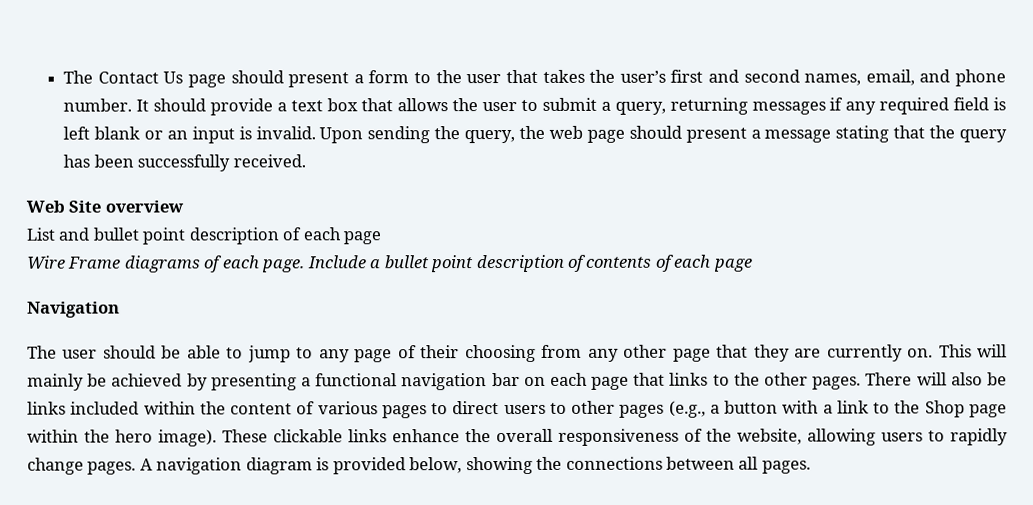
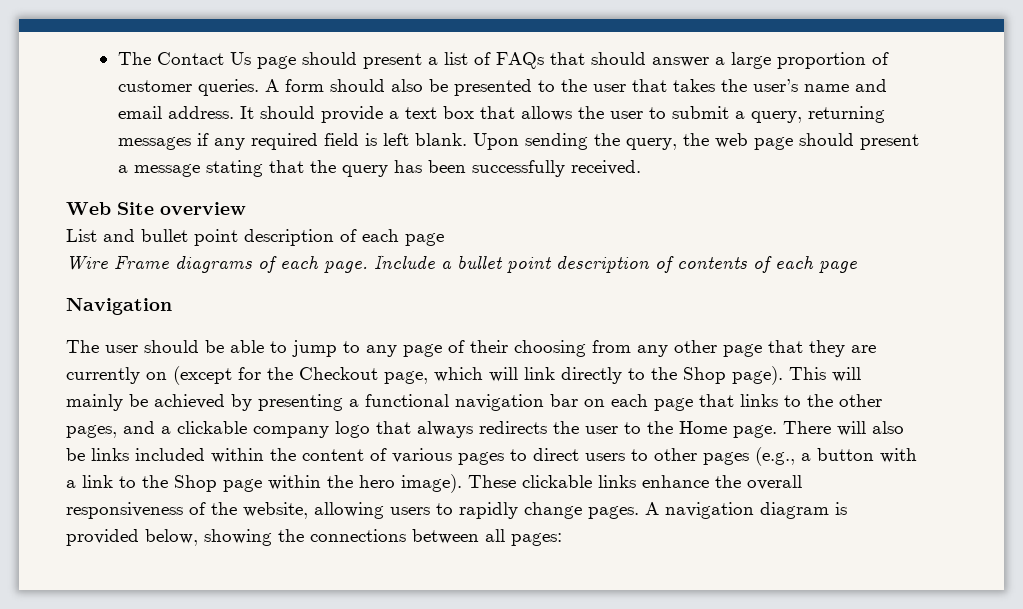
- The Contact Us page should present a form to the user that takes the user’s first and second names, email, and phone number.
+ The Contact Us page should present a list of FAQs that should answer a large proportion of customer queries. A form should also be presented to the user that takes the user’s name and email address.
- It should provide a text box that allows the user to submit a query, returning messages if any required field is left blank or an input is invalid.
+ It should provide a text box that allows the user to submit a query, returning messages if any required field is left blank.
- The user should be able to jump to any page of their choosing from any other page that they are currently on.
+ The user should be able to jump to any page of their choosing from any other page that they are currently on (except for the Checkout page, which will link directly to the Shop page).
- This will mainly be achieved by presenting a functional navigation bar on each page that links to the other pages.
+ This will mainly be achieved by presenting a functional navigation bar on each page that links to the other pages, and a clickable company logo that always redirects the user to the Home page.
- A navigation diagram is provided below, showing the connections between all pages.
+ A navigation diagram is provided below, showing the connections between all pages:

